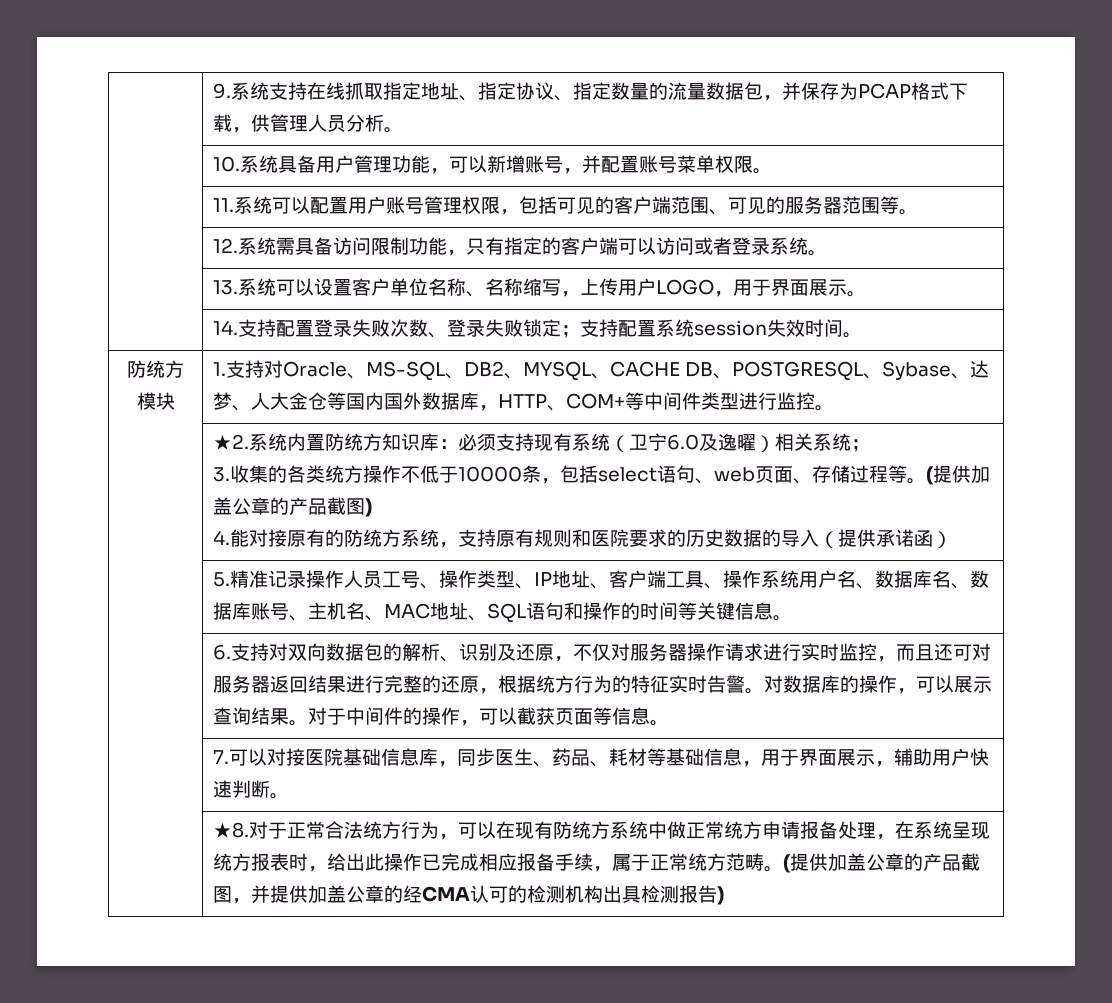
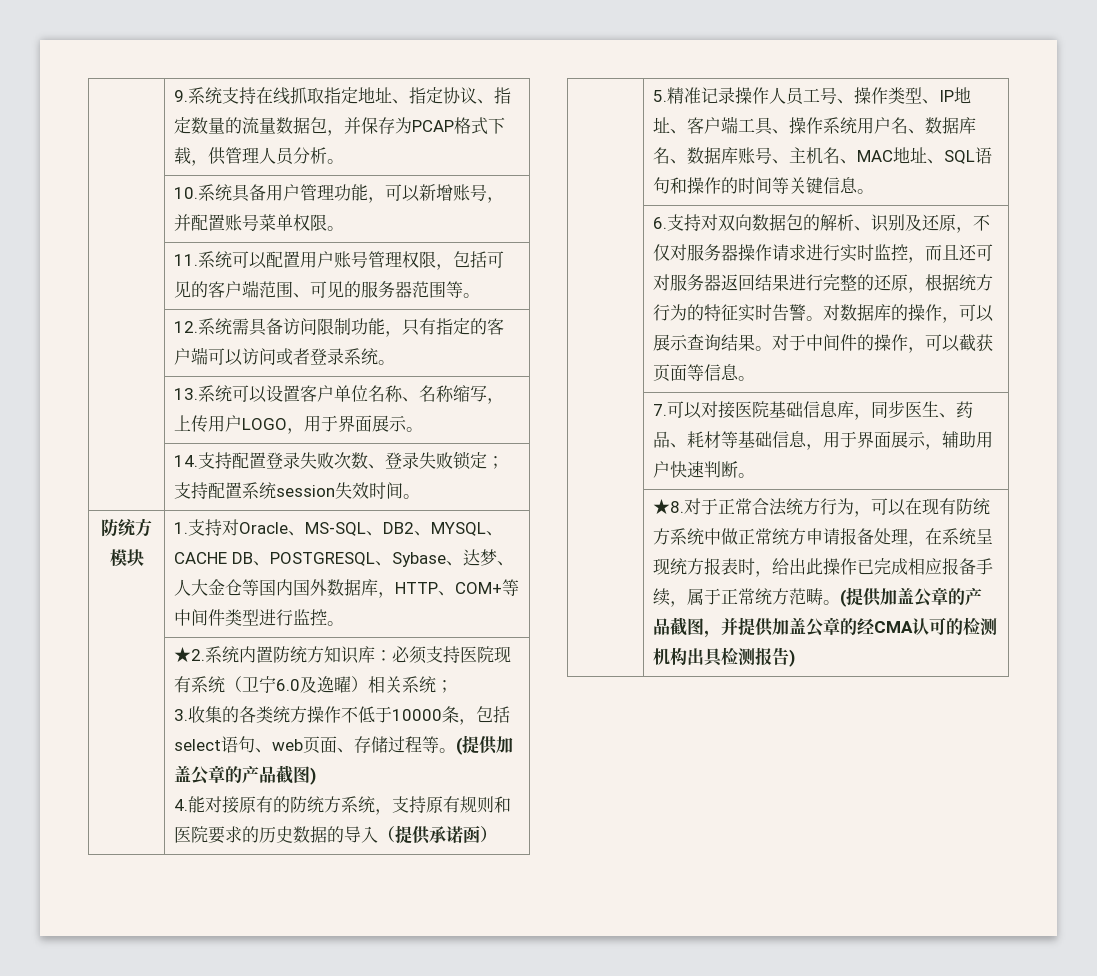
- 系统内置防统方知识库：必须支持现有系统（卫宁6.0及逸曜）相关系统；
+ 系统内置防统方知识库：必须支持医院现有系统（卫宁6.0及逸曜）相关系统；

